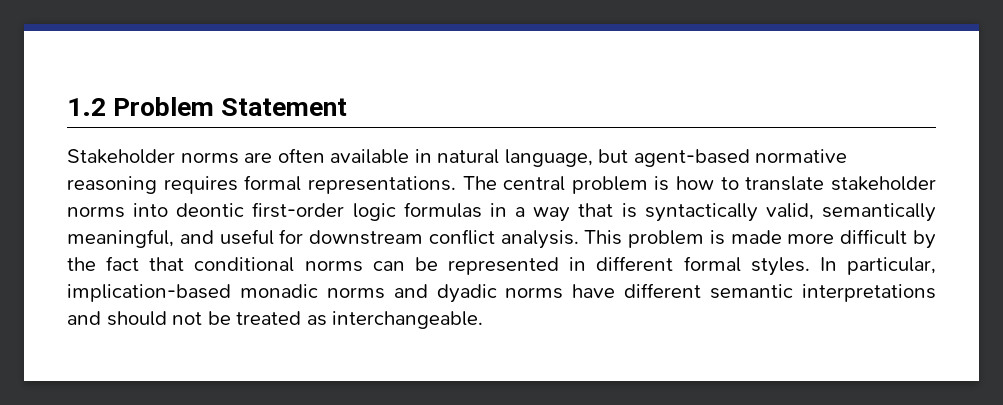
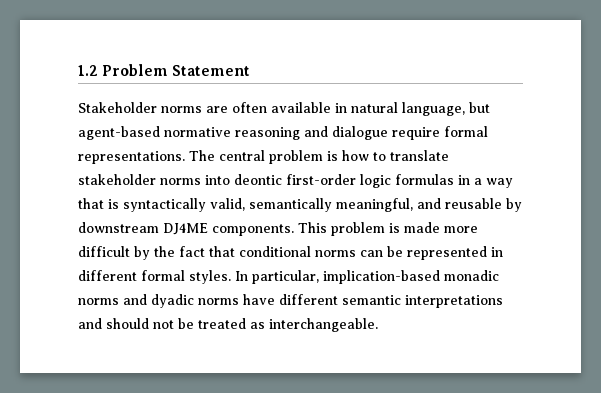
- Stakeholder norms are often available in natural language, but agent-based normative reasoning requires formal representations.
+ Stakeholder norms are often available in natural language, but agent-based normative reasoning and dialogue require formal representations.
- The central problem is how to translate stakeholder norms into deontic first-order logic formulas in a way that is syntactically valid, semantically meaningful, and useful for downstream conflict analysis.
+ The central problem is how to translate stakeholder norms into deontic first-order logic formulas in a way that is syntactically valid, semantically meaningful, and reusable by downstream DJ4ME components.

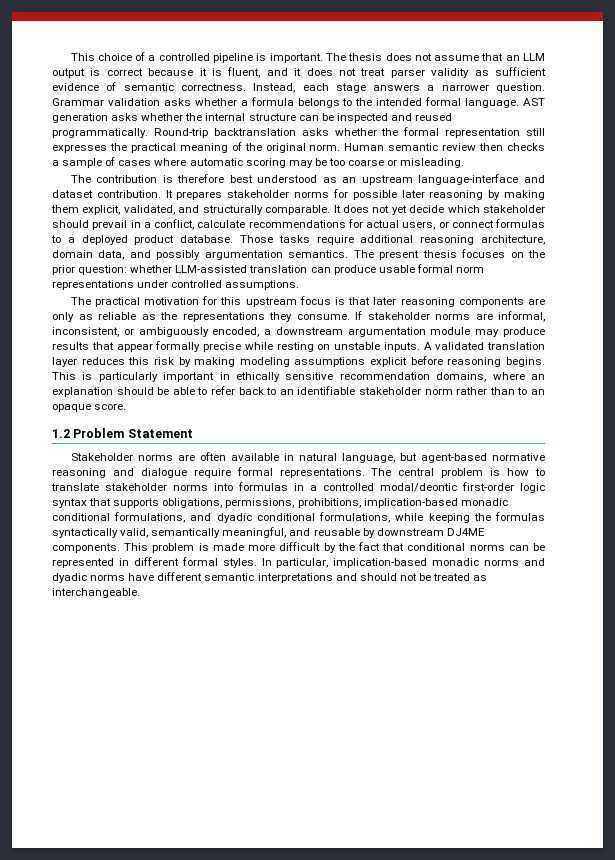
+ This choice of a controlled pipeline is important. The thesis does not assume that an LLM output is correct because it is fluent, and it does not treat parser validity as sufficient evidence of semantic correctness. Instead, each stage answers a narrower question. Grammar validation asks whether a formula belongs to the intended formal language. AST generation asks whether the internal structure can be inspected and reused programmatically. Round-trip backtranslation asks whether the formal representation still expresses the practical meaning of the original norm. Human semantic review then checks a sample of cases where automatic scoring may be too coarse or misleading.
+ The contribution is therefore best understood as an upstream language-interface and dataset contribution. It prepares stakeholder norms for possible later reasoning by making them explicit, validated, and structurally comparable. It does not yet decide which stakeholder should prevail in a conflict, calculate recommendations for actual users, or connect formulas to a deployed product database. Those tasks require additional reasoning architecture, domain data, and possibly argumentation semantics. The present thesis focuses on the prior question: whether LLM-assisted translation can produce usable formal norm representations under controlled assumptions.
+ The practical motivation for this upstream focus is that later reasoning components are only as reliable as the representations they consume. If stakeholder norms are informal, inconsistent, or ambiguously encoded, a downstream argumentation module may produce results that appear formally precise while resting on unstable inputs. A validated translation layer reduces this risk by making modeling assumptions explicit before reasoning begins. This is particularly important in ethically sensitive recommendation domains, where an explanation should be able to refer back to an identifiable stakeholder norm rather than to an opaque score.
- The central problem is how to translate stakeholder norms into deontic first-order logic formulas in a way that is syntactically valid, semantically meaningful, and reusable by downstream DJ4ME components.
+ The central problem is how to translate stakeholder norms into formulas in a controlled modal/deontic first-order logic syntax that supports obligations, permissions, prohibitions, implication-based monadic conditional formulations, and dyadic conditional formulations, while keeping the formulas syntactically valid, semantically meaningful, and reusable by downstream DJ4ME components.

